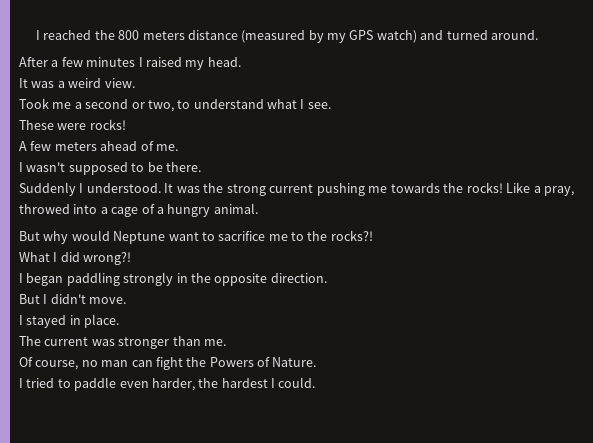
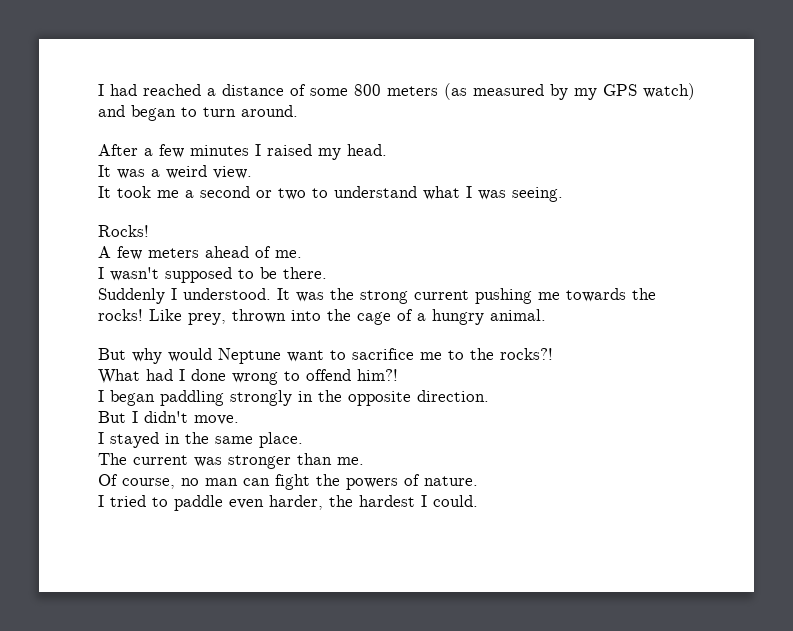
- I reached the 800 meters distance (measured by my GPS watch) and turned around.
+ I had reached a distance of some 800 meters (as measured by my GPS watch) and began to turn around.
- Took me a second or two, to understand what I see.
- These were rocks!
+ It took me a second or two to understand what I was seeing.
+ Rocks!
- Like a pray, throwed into a cage of a hungry animal.
+ Like prey, thrown into the cage of a hungry animal.
- What I did wrong?!
+ What had I done wrong to offend him?!
- I stayed in place.
+ I stayed in the same place.
- Of course, no man can fight the Powers of Nature.
+ Of course, no man can fight the powers of nature.

